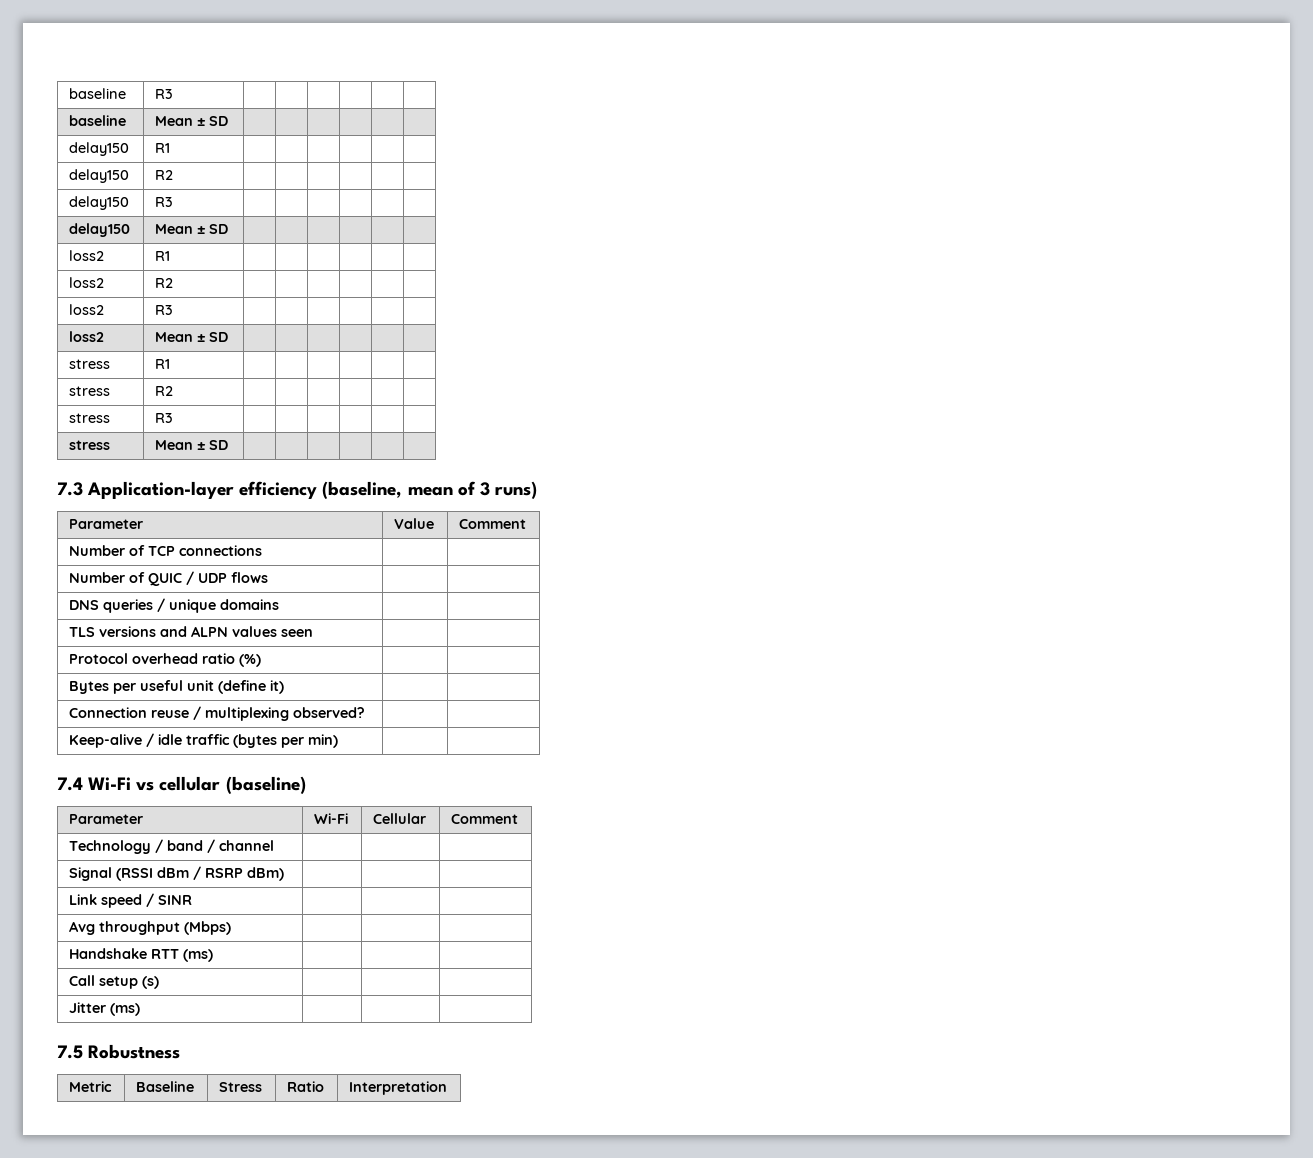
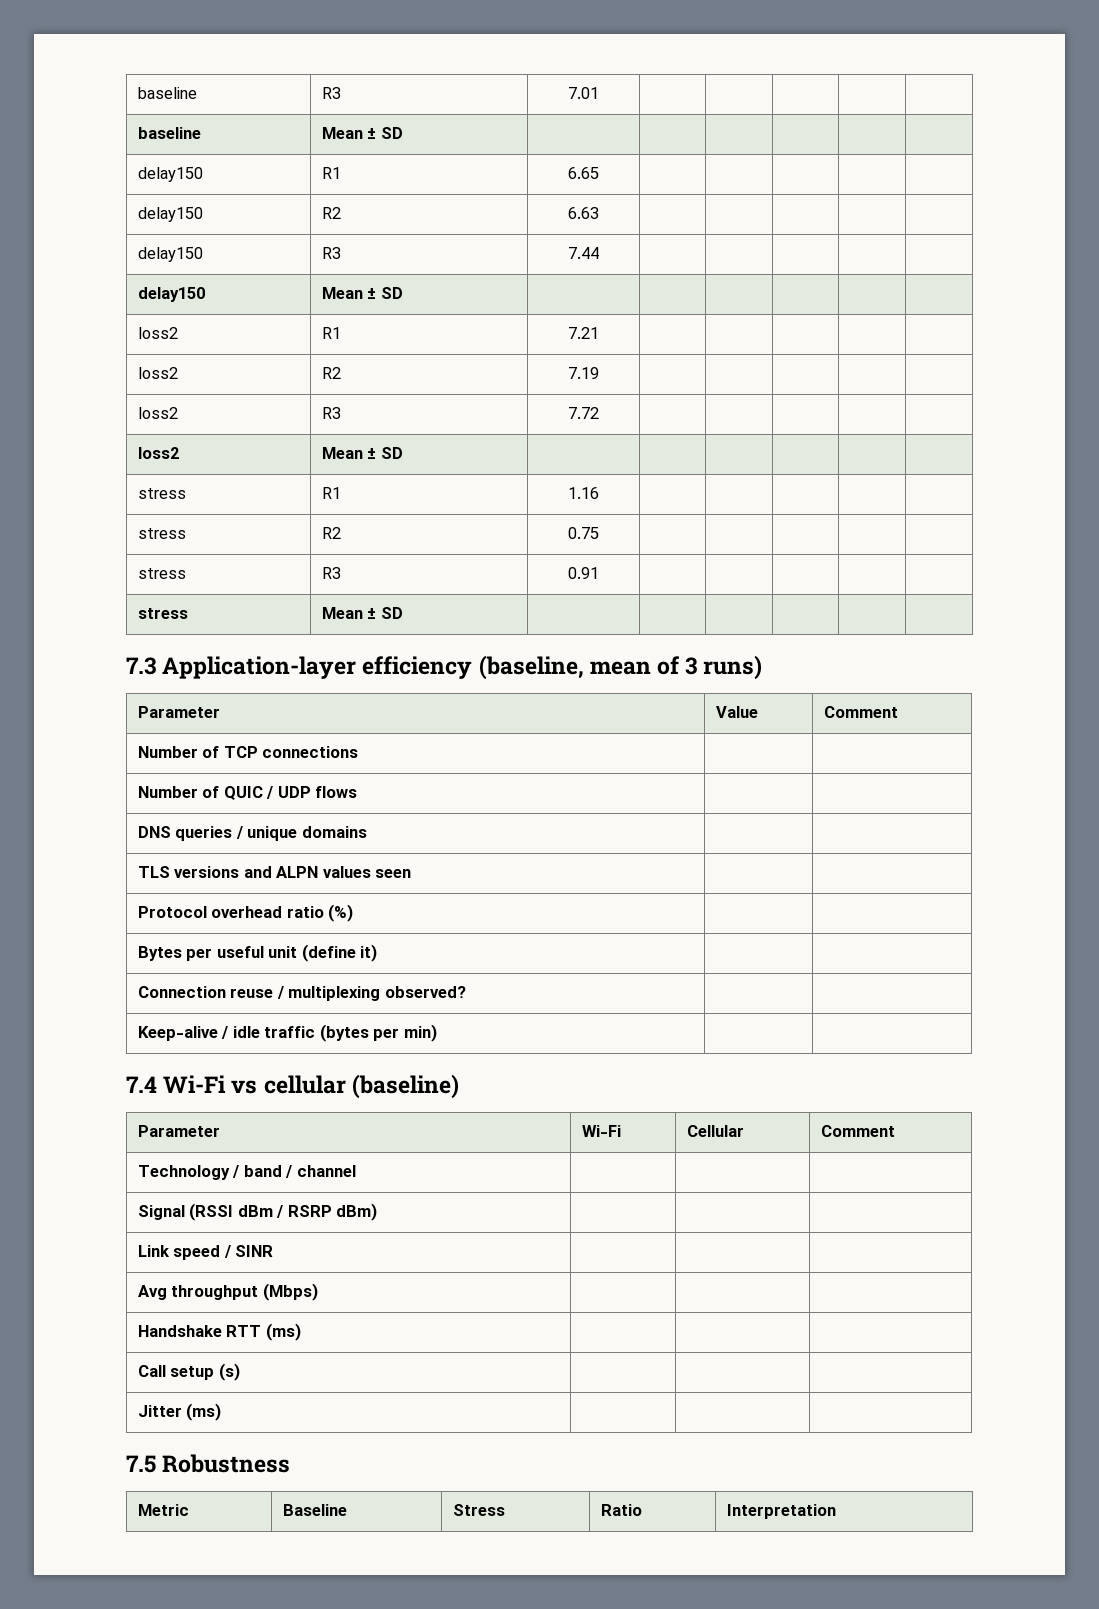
- baseline | R3 | | | | | |
+ baseline | R3 | 7.01 | | | | |
- delay150 | R1 | | | | | |
+ delay150 | R1 | 6.65 | | | | |
- delay150 | R2 | | | | | |
+ delay150 | R2 | 6.63 | | | | |
- delay150 | R3 | | | | | |
+ delay150 | R3 | 7.44 | | | | |
- loss2 | R1 | | | | | |
+ loss2 | R1 | 7.21 | | | | |
- loss2 | R2 | | | | | |
+ loss2 | R2 | 7.19 | | | | |
- loss2 | R3 | | | | | |
+ loss2 | R3 | 7.72 | | | | |
- stress | R1 | | | | | |
+ stress | R1 | 1.16 | | | | |
- stress | R2 | | | | | |
+ stress | R2 | 0.75 | | | | |
- stress | R3 | | | | | |
+ stress | R3 | 0.91 | | | | |

